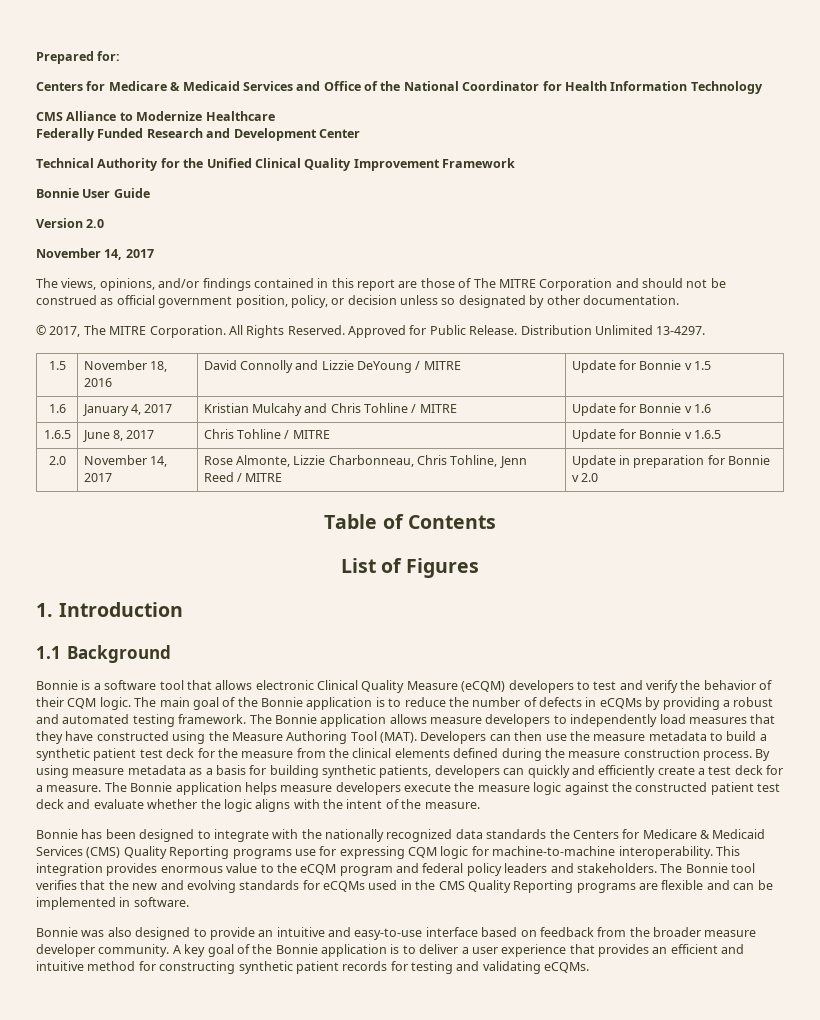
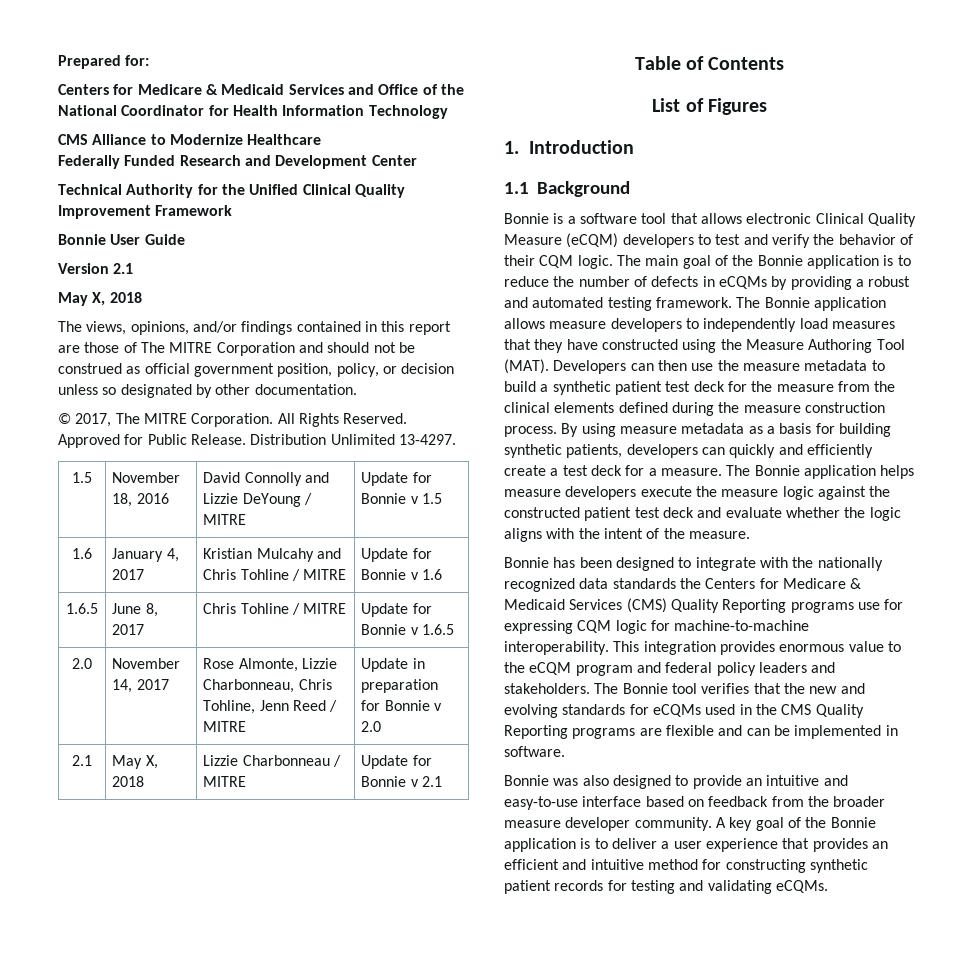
- Version 2.0
- November 14, 2017
+ Version 2.1
+ May X, 2018
+ 2.1 | May X, 2018 | Lizzie Charbonneau / MITRE | Update for Bonnie v 2.1

